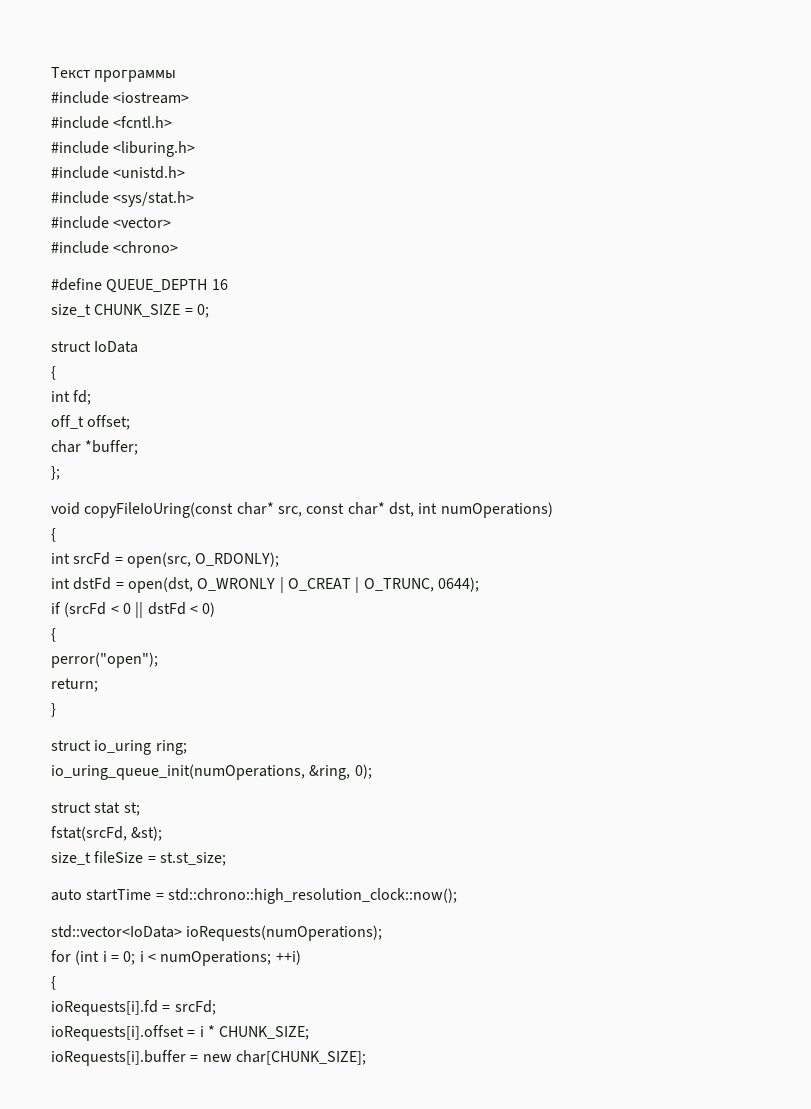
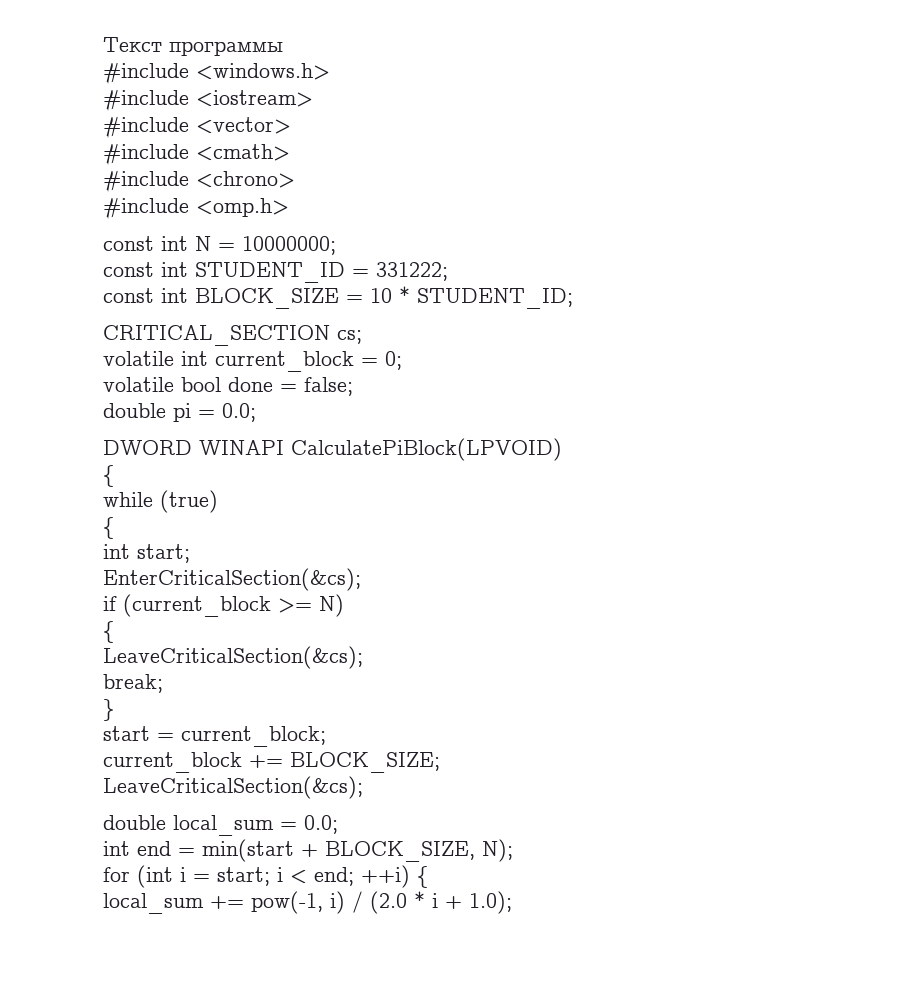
+ #include <windows.h>
- #include <fcntl.h>
- #include <liburing.h>
- #include <unistd.h>
- #include <sys/stat.h>
  #include <vector>
+ #include <cmath>
  #include <chrono>
- #define QUEUE_DEPTH 16
- size_t CHUNK_SIZE = 0;
- struct IoData
+ #include <omp.h>
+ const int N = 10000000;
+ const int STUDENT_ID = 331222;
+ const int BLOCK_SIZE = 10 * STUDENT_ID;
+ CRITICAL_SECTION cs;
+ volatile int current_block = 0;
+ volatile bool done = false;
+ double pi = 0.0;
+ DWORD WINAPI CalculatePiBlock(LPVOID)
  {
- int fd;
- off_t offset;
- char *buffer;
- };
- void copyFileIoUring(const char* src, const char* dst, int numOperations)
+ while (true)
  {
- int srcFd = open(src, O_RDONLY);
- int dstFd = open(dst, O_WRONLY | O_CREAT | O_TRUNC, 0644);
- if (srcFd < 0 || dstFd < 0)
+ int start;
+ EnterCriticalSection(&cs);
+ if (current_block >= N)
  {
- perror("open");
- return;
+ LeaveCriticalSection(&cs);
+ break;
  }
- struct io_uring ring;
- io_uring_queue_init(numOperations, &ring, 0);
- struct stat st;
- fstat(srcFd, &st);
- size_t fileSize = st.st_size;
- auto startTime = std::chrono::high_resolution_clock::now();
- std::vector<IoData> ioRequests(numOperations);
+ start = current_block;
+ current_block += BLOCK_SIZE;
+ LeaveCriticalSection(&cs);
+ double local_sum = 0.0;
+ int end = min(start + BLOCK_SIZE, N);
- for (int i = 0; i < numOperations; ++i)
- {
- ioRequests[i].fd = srcFd;
- ioRequests[i].offset = i * CHUNK_SIZE;
- ioRequests[i].buffer = new char[CHUNK_SIZE];
+ for (int i = start; i < end; ++i) {
+ local_sum += pow(-1, i) / (2.0 * i + 1.0);

